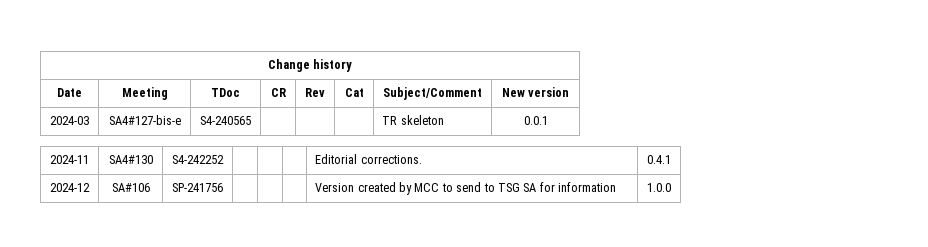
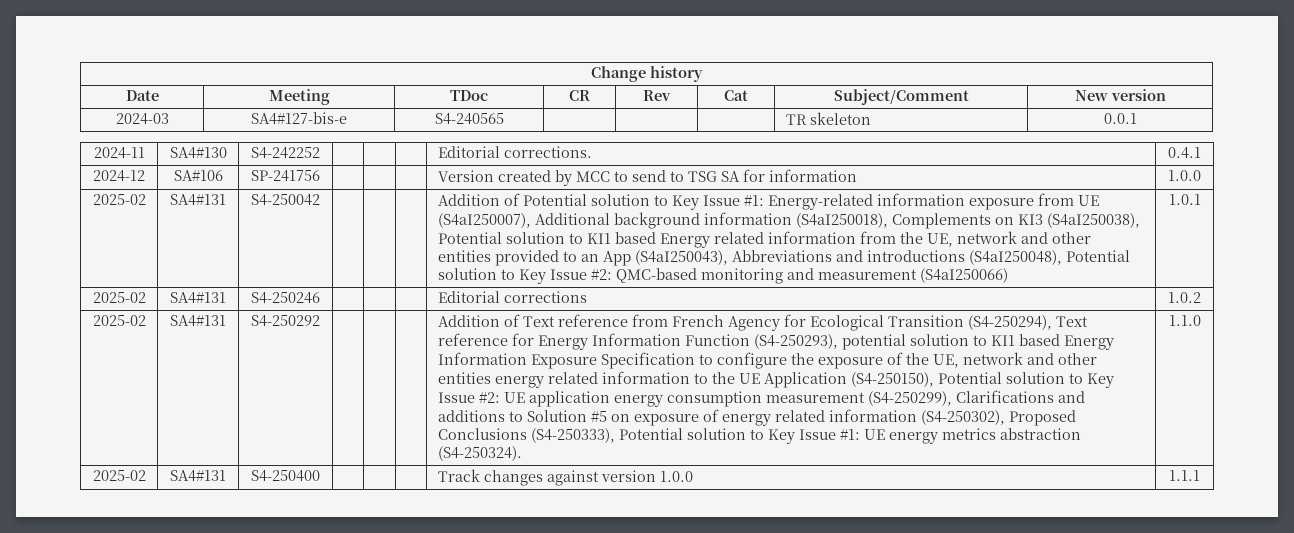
+ 2025-02 | SA4#131 | S4-250042 | | | | Addition of Potential solution to Key Issue #1: Energy-related information exposure from UE (S4aI250007), Additional background information (S4aI250018), Complements on KI3 (S4aI250038), Potential solution to KI1 based Energy related information from the UE, network and other entities provided to an App (S4aI250043), Abbreviations and introductions (S4aI250048), Potential solution to Key Issue #2: QMC-based monitoring and measurement (S4aI250066) | 1.0.1
+ 2025-02 | SA4#131 | S4-250246 | | | | Editorial corrections | 1.0.2
+ 2025-02 | SA4#131 | S4-250292 | | | | Addition of Text reference from French Agency for Ecological Transition (S4-250294), Text reference for Energy Information Function (S4-250293), potential solution to KI1 based Energy Information Exposure Specification to configure the exposure of the UE, network and other entities energy related information to the UE Application (S4-250150), Potential solution to Key Issue #2: UE application energy consumption measurement (S4-250299), Clarifications and additions to Solution #5 on exposure of energy related information (S4-250302), Proposed Conclusions (S4-250333), Potential solution to Key Issue #1: UE energy metrics abstraction (S4-250324). | 1.1.0
+ 2025-02 | SA4#131 | S4-250400 | | | | Track changes against version 1.0.0 | 1.1.1

